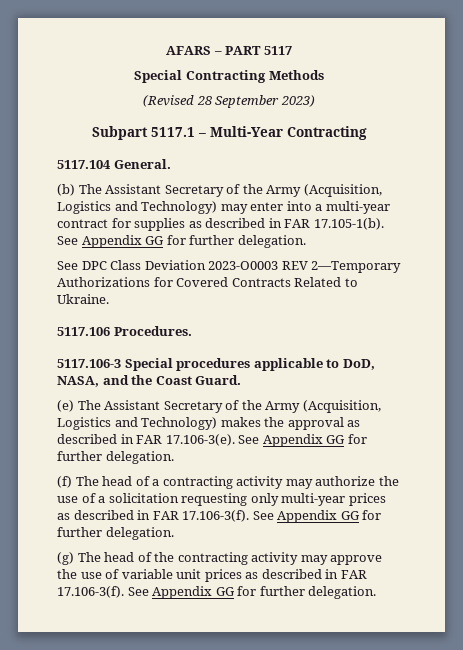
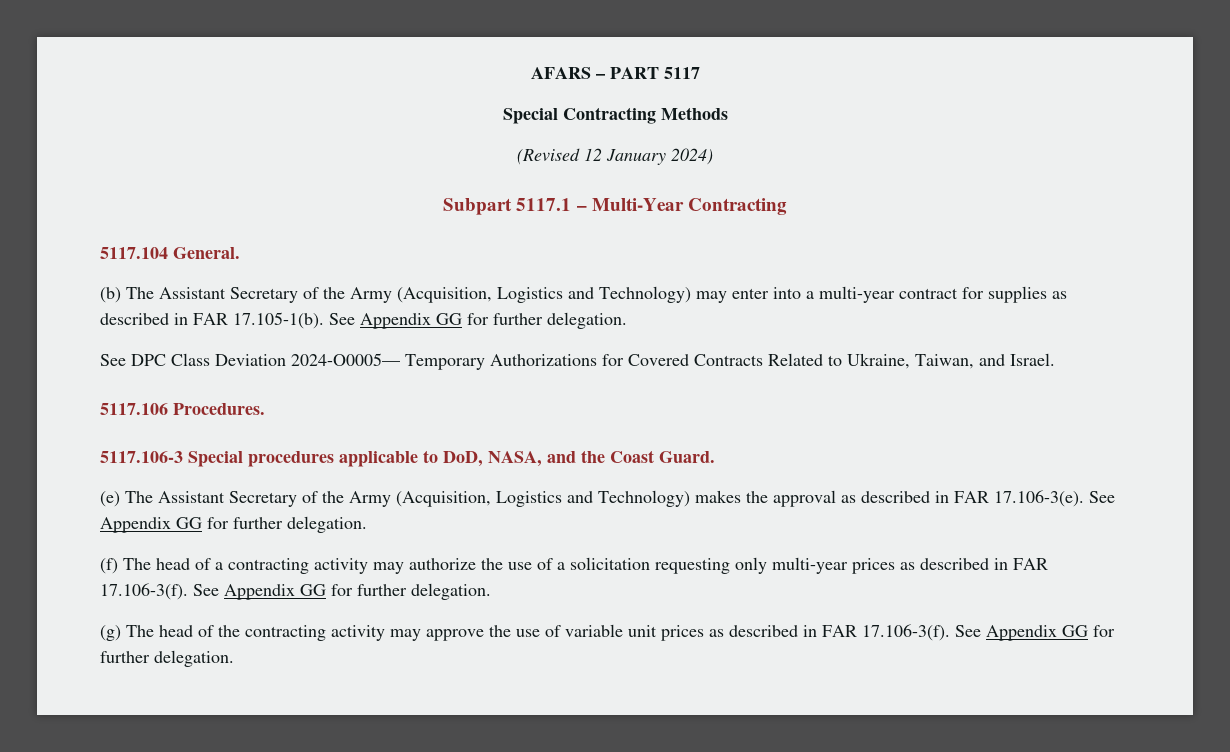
- (Revised 28 September 2023)
+ (Revised 12 January 2024)
- See DPC Class Deviation 2023-O0003 REV 2—Temporary Authorizations for Covered Contracts Related to Ukraine.
+ See DPC Class Deviation 2024-O0005— Temporary Authorizations for Covered Contracts Related to Ukraine, Taiwan, and Israel.

